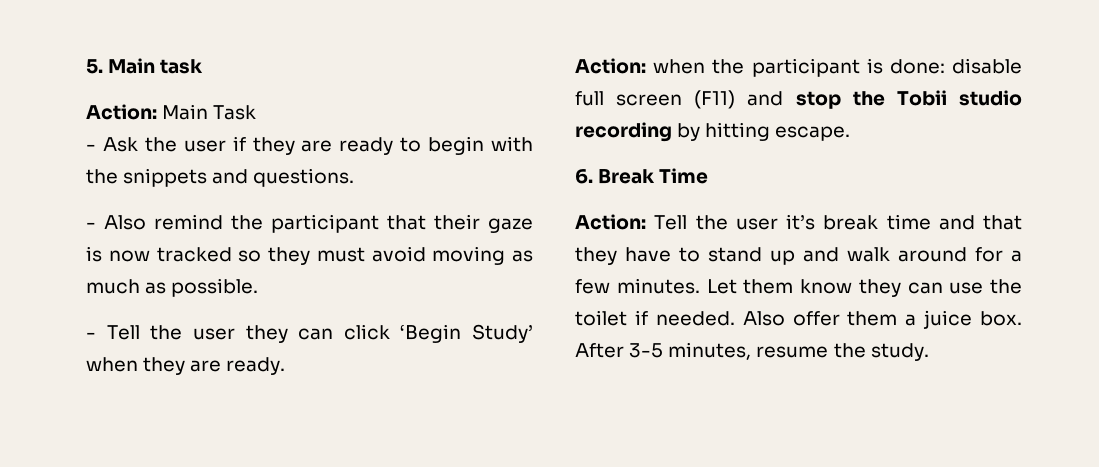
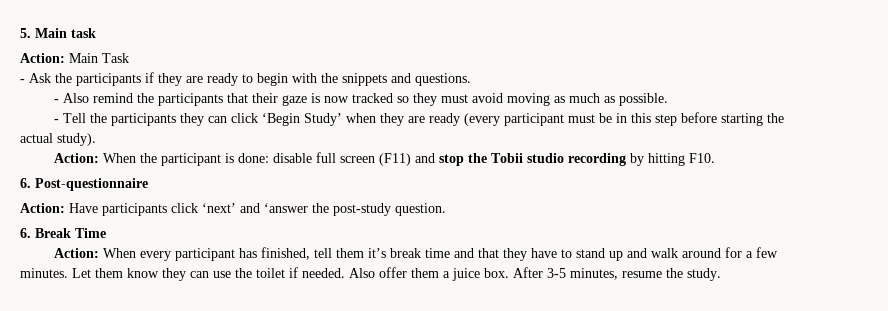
- - Ask the user if they are ready to begin with the snippets and questions.
+ - Ask the participants if they are ready to begin with the snippets and questions.
- - Also remind the participant that their gaze is now tracked so they must avoid moving as much as possible.
+ - Also remind the participants that their gaze is now tracked so they must avoid moving as much as possible.
- - Tell the user they can click ‘Begin Study’ when they are ready.
- Action: when the participant is done: disable full screen (F11) and stop the Tobii studio recording by hitting escape.
+ - Tell the participants they can click ‘Begin Study’ when they are ready (every participant must be in this step before starting the actual study).
+ Action: When the participant is done: disable full screen (F11) and stop the Tobii studio recording by hitting F10.
+ 6. Post-questionnaire
+ Action: Have participants click ‘next’ and ‘answer the post-study question.
  6. Break Time
- Action: Tell the user it’s break time and that they have to stand up and walk around for a few minutes.
+ Action: When every participant has finished, tell them it’s break time and that they have to stand up and walk around for a few minutes.

